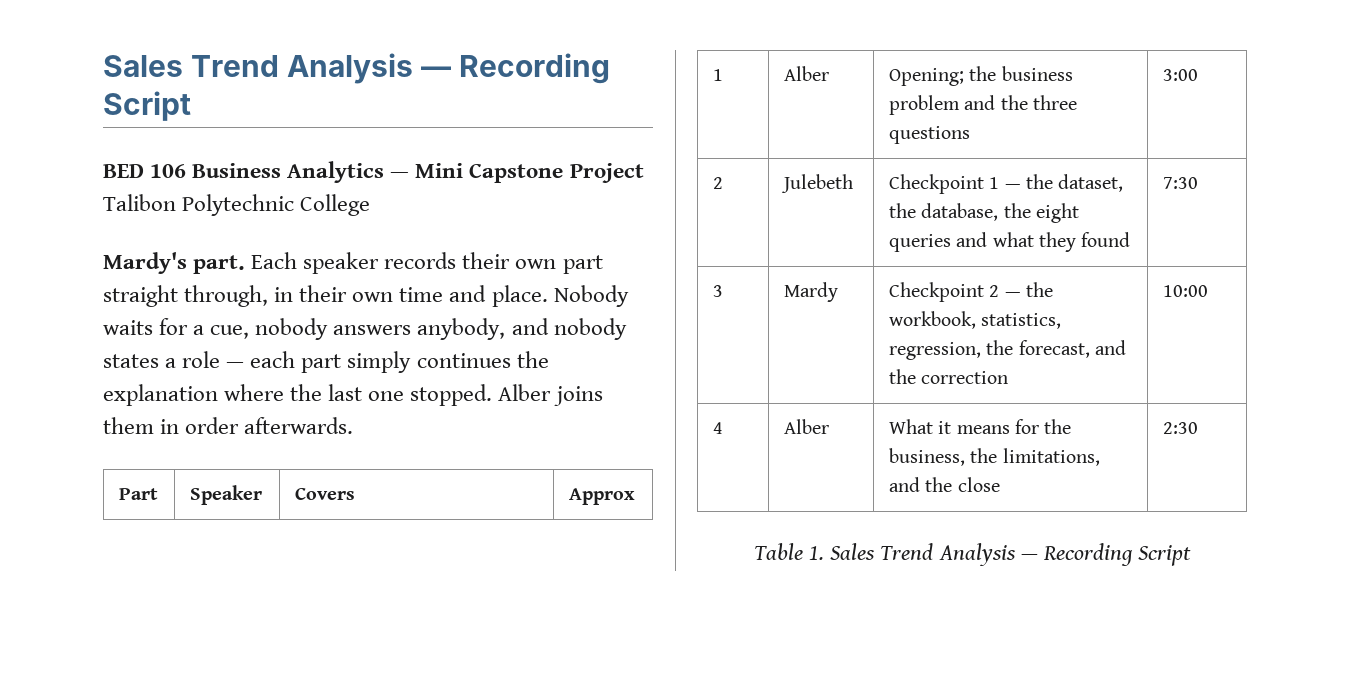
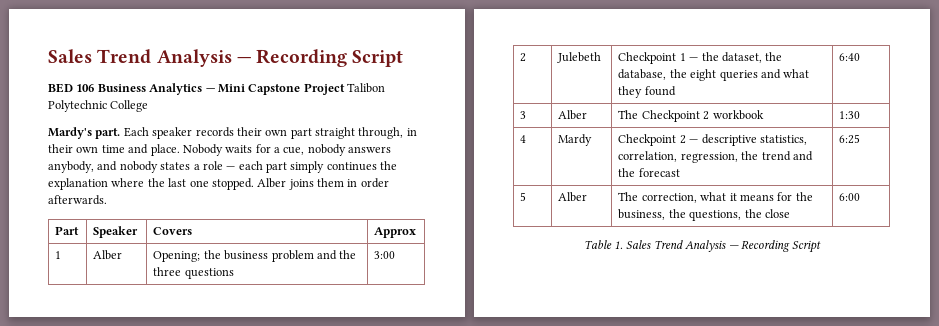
- 2 | Julebeth | Checkpoint 1 — the dataset, the database, the eight queries and what they found | 7:30
+ 2 | Julebeth | Checkpoint 1 — the dataset, the database, the eight queries and what they found | 6:40
- 3 | Mardy | Checkpoint 2 — the workbook, statistics, regression, the forecast, and the correction | 10:00
- 4 | Alber | What it means for the business, the limitations, and the close | 2:30
+ 3 | Alber | The Checkpoint 2 workbook | 1:30
+ 4 | Mardy | Checkpoint 2 — descriptive statistics, correlation, regression, the trend and the forecast | 6:25
+ 5 | Alber | The correction, what it means for the business, the questions, the close | 6:00

